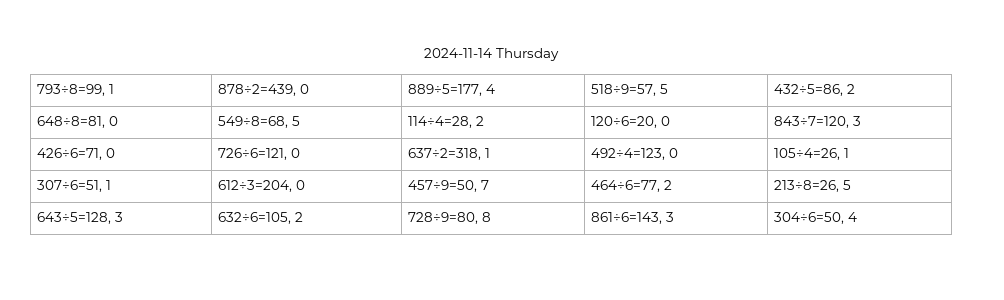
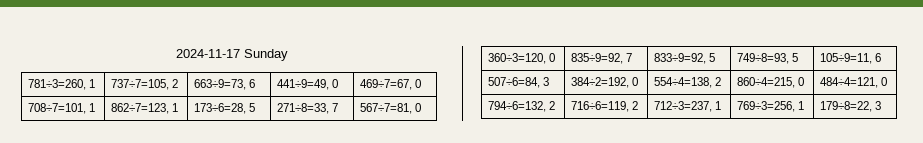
- 2024-11-14 Thursday
- 793÷8=99, 1 | 878÷2=439, 0 | 889÷5=177, 4 | 518÷9=57, 5 | 432÷5=86, 2
- 648÷8=81, 0 | 549÷8=68, 5 | 114÷4=28, 2 | 120÷6=20, 0 | 843÷7=120, 3
- 426÷6=71, 0 | 726÷6=121, 0 | 637÷2=318, 1 | 492÷4=123, 0 | 105÷4=26, 1
- 307÷6=51, 1 | 612÷3=204, 0 | 457÷9=50, 7 | 464÷6=77, 2 | 213÷8=26, 5
- 643÷5=128, 3 | 632÷6=105, 2 | 728÷9=80, 8 | 861÷6=143, 3 | 304÷6=50, 4
+ 2024-11-17 Sunday
+ 781÷3=260, 1 | 737÷7=105, 2 | 663÷9=73, 6 | 441÷9=49, 0 | 469÷7=67, 0
+ 708÷7=101, 1 | 862÷7=123, 1 | 173÷6=28, 5 | 271÷8=33, 7 | 567÷7=81, 0
+ 360÷3=120, 0 | 835÷9=92, 7 | 833÷9=92, 5 | 749÷8=93, 5 | 105÷9=11, 6
+ 507÷6=84, 3 | 384÷2=192, 0 | 554÷4=138, 2 | 860÷4=215, 0 | 484÷4=121, 0
+ 794÷6=132, 2 | 716÷6=119, 2 | 712÷3=237, 1 | 769÷3=256, 1 | 179÷8=22, 3

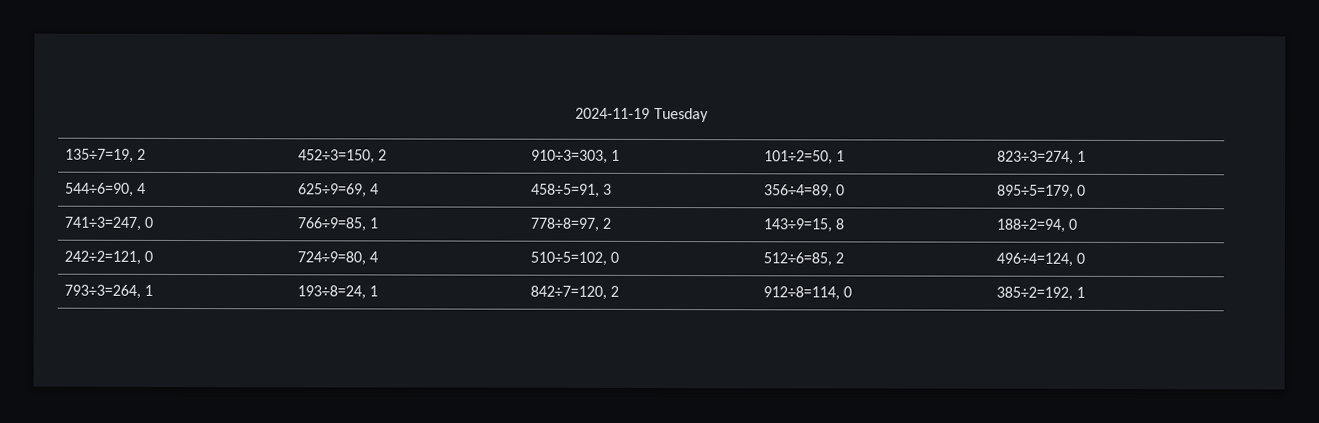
- 2024-11-17 Sunday
- 781÷3=260, 1 | 737÷7=105, 2 | 663÷9=73, 6 | 441÷9=49, 0 | 469÷7=67, 0
- 708÷7=101, 1 | 862÷7=123, 1 | 173÷6=28, 5 | 271÷8=33, 7 | 567÷7=81, 0
- 360÷3=120, 0 | 835÷9=92, 7 | 833÷9=92, 5 | 749÷8=93, 5 | 105÷9=11, 6
- 507÷6=84, 3 | 384÷2=192, 0 | 554÷4=138, 2 | 860÷4=215, 0 | 484÷4=121, 0
- 794÷6=132, 2 | 716÷6=119, 2 | 712÷3=237, 1 | 769÷3=256, 1 | 179÷8=22, 3
+ 2024-11-19 Tuesday
+ 135÷7=19, 2 | 452÷3=150, 2 | 910÷3=303, 1 | 101÷2=50, 1 | 823÷3=274, 1
+ 544÷6=90, 4 | 625÷9=69, 4 | 458÷5=91, 3 | 356÷4=89, 0 | 895÷5=179, 0
+ 741÷3=247, 0 | 766÷9=85, 1 | 778÷8=97, 2 | 143÷9=15, 8 | 188÷2=94, 0
+ 242÷2=121, 0 | 724÷9=80, 4 | 510÷5=102, 0 | 512÷6=85, 2 | 496÷4=124, 0
+ 793÷3=264, 1 | 193÷8=24, 1 | 842÷7=120, 2 | 912÷8=114, 0 | 385÷2=192, 1

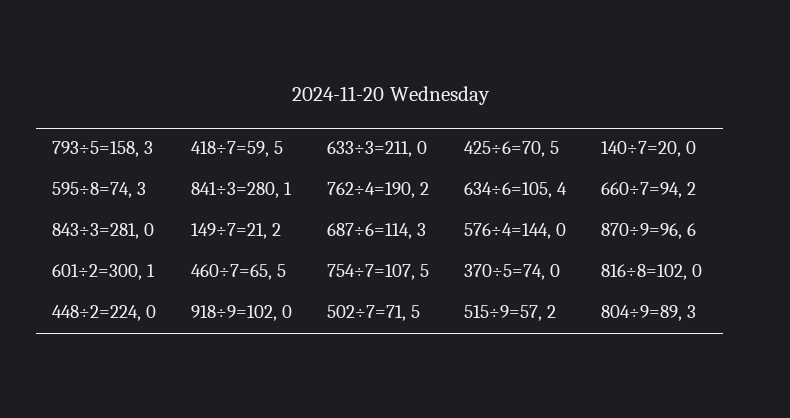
- 2024-11-19 Tuesday
- 135÷7=19, 2 | 452÷3=150, 2 | 910÷3=303, 1 | 101÷2=50, 1 | 823÷3=274, 1
- 544÷6=90, 4 | 625÷9=69, 4 | 458÷5=91, 3 | 356÷4=89, 0 | 895÷5=179, 0
- 741÷3=247, 0 | 766÷9=85, 1 | 778÷8=97, 2 | 143÷9=15, 8 | 188÷2=94, 0
- 242÷2=121, 0 | 724÷9=80, 4 | 510÷5=102, 0 | 512÷6=85, 2 | 496÷4=124, 0
- 793÷3=264, 1 | 193÷8=24, 1 | 842÷7=120, 2 | 912÷8=114, 0 | 385÷2=192, 1
+ 2024-11-20 Wednesday
+ 793÷5=158, 3 | 418÷7=59, 5 | 633÷3=211, 0 | 425÷6=70, 5 | 140÷7=20, 0
+ 595÷8=74, 3 | 841÷3=280, 1 | 762÷4=190, 2 | 634÷6=105, 4 | 660÷7=94, 2
+ 843÷3=281, 0 | 149÷7=21, 2 | 687÷6=114, 3 | 576÷4=144, 0 | 870÷9=96, 6
+ 601÷2=300, 1 | 460÷7=65, 5 | 754÷7=107, 5 | 370÷5=74, 0 | 816÷8=102, 0
+ 448÷2=224, 0 | 918÷9=102, 0 | 502÷7=71, 5 | 515÷9=57, 2 | 804÷9=89, 3

